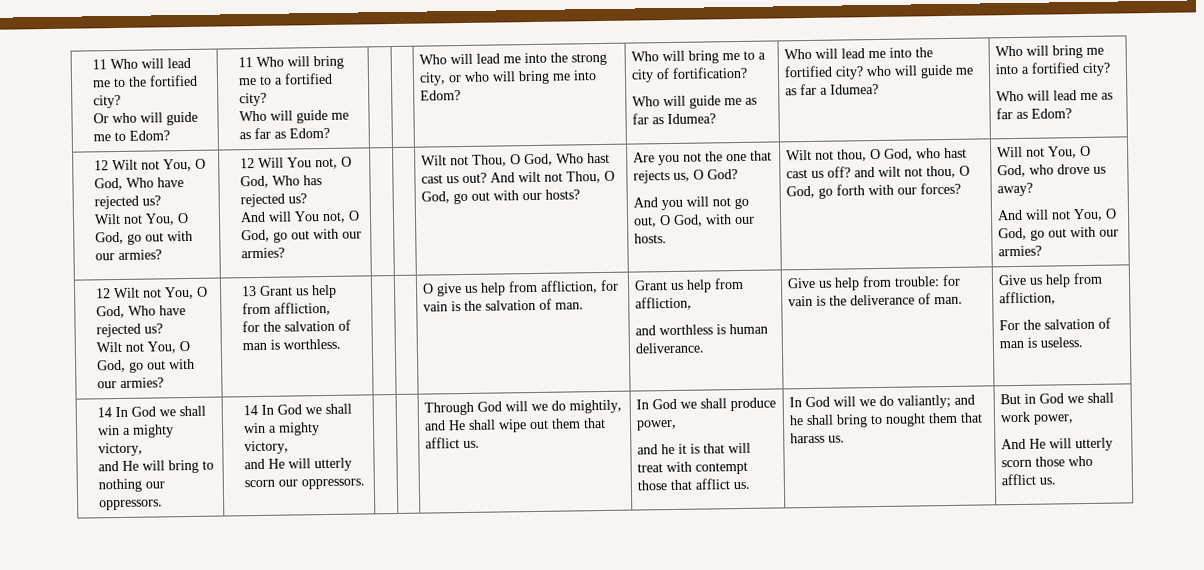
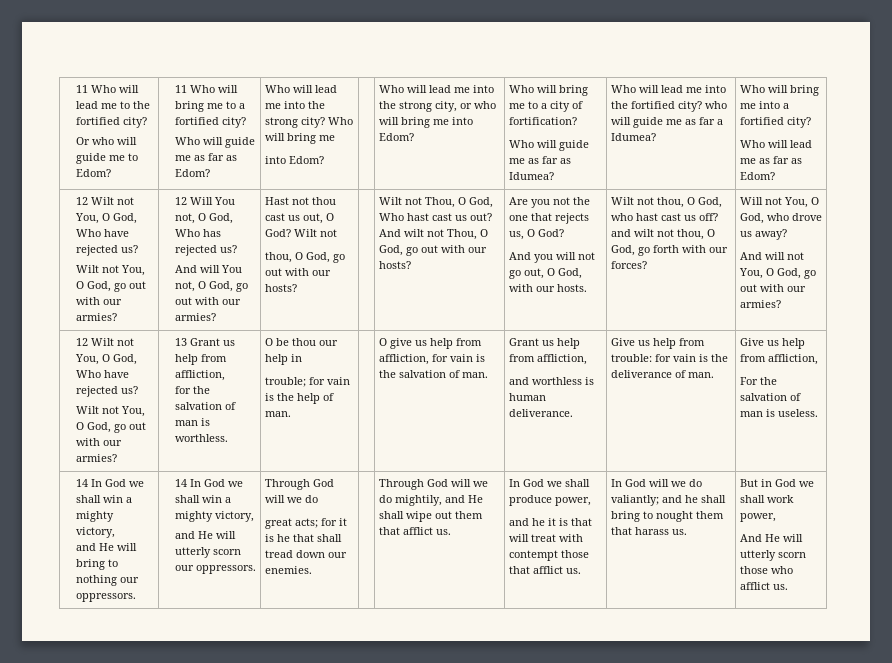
+ Who will lead me into the strong city? Who will bring me
+ into Edom?
+ Hast not thou cast us out, O God? Wilt not
+ thou, O God, go out with our hosts?
+ O be thou our help in
+ trouble; for vain is the help of man.
- and He will utterly scorn our oppressors.
+ and He will utterly scorn our oppressors. | Through God will we do
+ great acts; for it is he that shall tread down our enemies.

